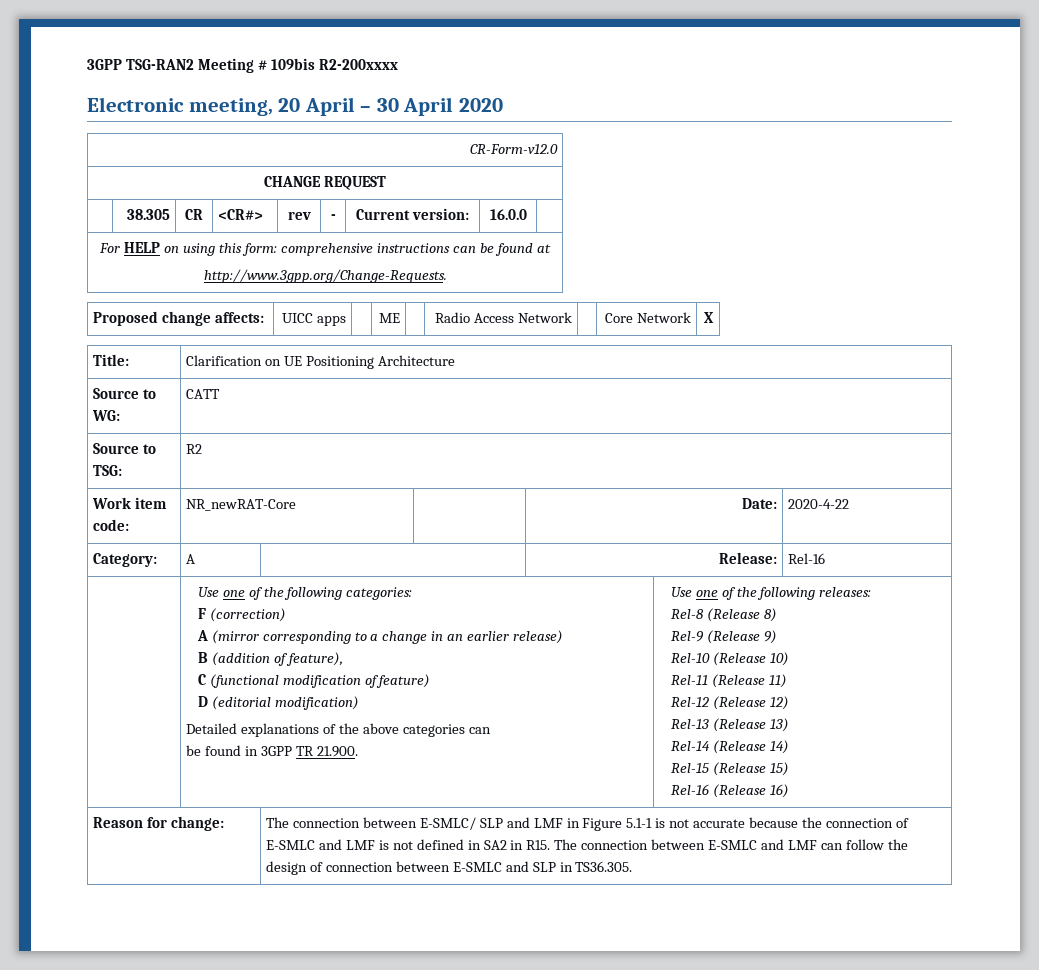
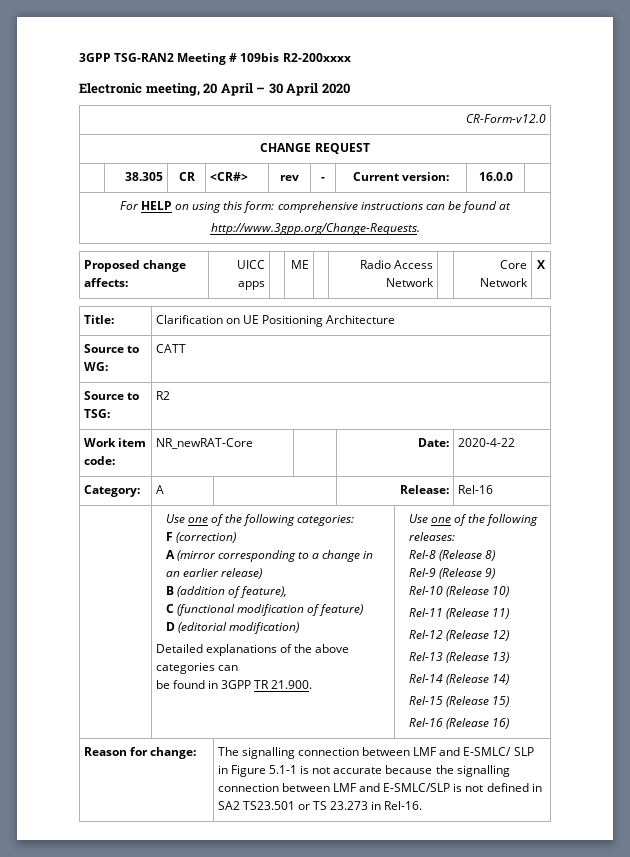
- The connection between E-SMLC/ SLP and LMF in Figure 5.1-1 is not accurate because the connection of E-SMLC and LMF is not defined in SA2 in R15. The connection between E-SMLC and LMF can follow the design of connection between E-SMLC and SLP in TS36.305.
+ The signalling connection between LMF and E-SMLC/ SLP in Figure 5.1-1 is not accurate because the signalling connection between LMF and E-SMLC/SLP is not defined in SA2 TS23.501 or TS 23.273 in Rel-16.

